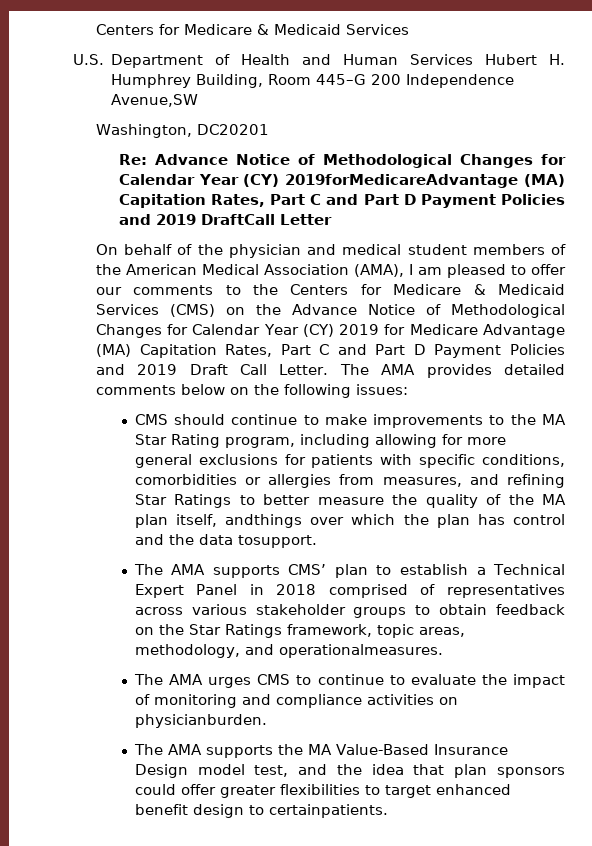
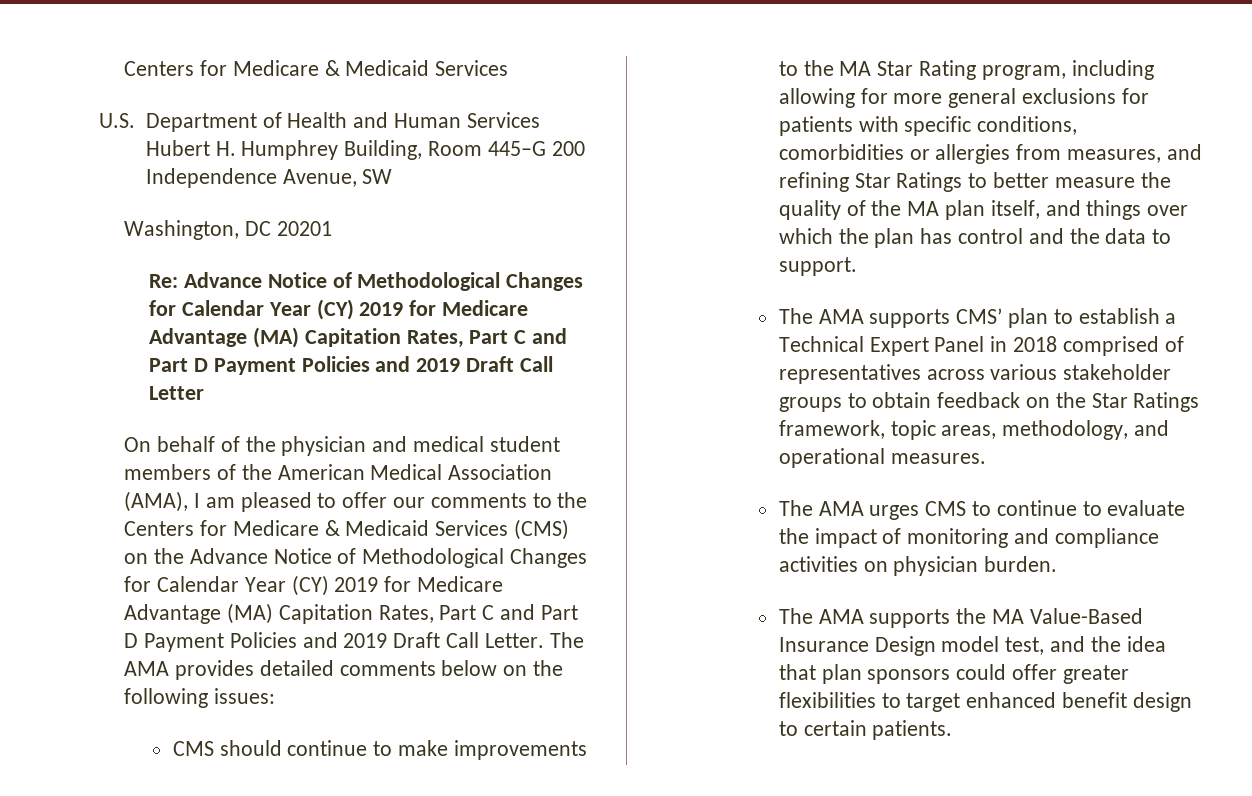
- U.S. Department of Health and Human Services Hubert H. Humphrey Building, Room 445–G 200 Independence Avenue,SW
+ U.S. Department of Health and Human Services Hubert H. Humphrey Building, Room 445–G 200 Independence Avenue, SW
- Washington, DC20201
+ Washington, DC 20201
- Re: Advance Notice of Methodological Changes for Calendar Year (CY) 2019forMedicareAdvantage (MA) Capitation Rates, Part C and Part D Payment Policies and 2019 DraftCall Letter
+ Re: Advance Notice of Methodological Changes for Calendar Year (CY) 2019 for Medicare Advantage (MA) Capitation Rates, Part C and Part D Payment Policies and 2019 Draft Call Letter
- CMS should continue to make improvements to the MA Star Rating program, including allowing for more general exclusions for patients with specific conditions, comorbidities or allergies from measures, and refining Star Ratings to better measure the quality of the MA plan itself, andthings over which the plan has control and the data tosupport.
+ CMS should continue to make improvements to the MA Star Rating program, including allowing for more general exclusions for patients with specific conditions, comorbidities or allergies from measures, and refining Star Ratings to better measure the quality of the MA plan itself, and things over which the plan has control and the data to support.
- The AMA supports CMS’ plan to establish a Technical Expert Panel in 2018 comprised of representatives across various stakeholder groups to obtain feedback on the Star Ratings framework, topic areas, methodology, and operationalmeasures.
+ The AMA supports CMS’ plan to establish a Technical Expert Panel in 2018 comprised of representatives across various stakeholder groups to obtain feedback on the Star Ratings framework, topic areas, methodology, and operational measures.
- The AMA urges CMS to continue to evaluate the impact of monitoring and compliance activities on physicianburden.
+ The AMA urges CMS to continue to evaluate the impact of monitoring and compliance activities on physician burden.
- The AMA supports the MA Value-Based Insurance Design model test, and the idea that plan sponsors could offer greater flexibilities to target enhanced benefit design to certainpatients.
+ The AMA supports the MA Value-Based Insurance Design model test, and the idea that plan sponsors could offer greater flexibilities to target enhanced benefit design to certain patients.

